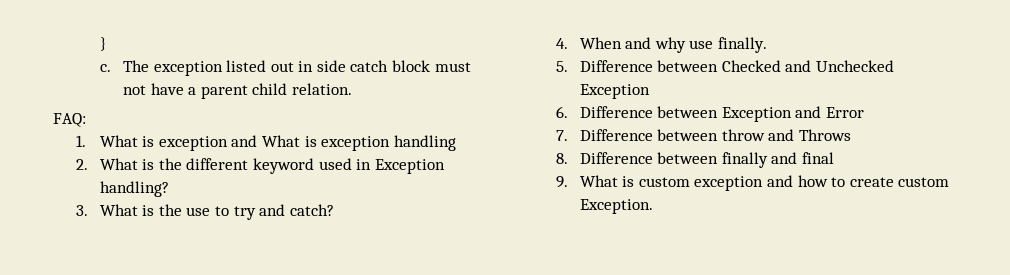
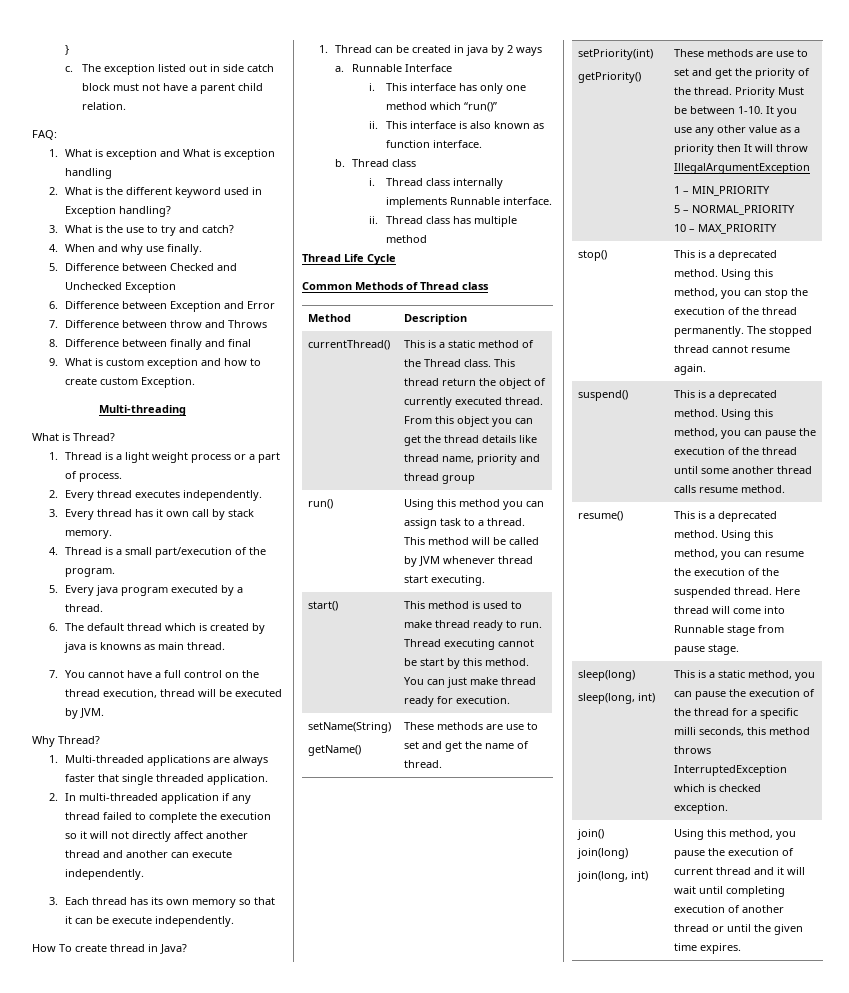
+ Multi-threading
+ What is Thread?
+ 1. Thread is a light weight process or a part of process.
+ 2. Every thread executes independently.
+ 3. Every thread has it own call by stack memory.
+ 4. Thread is a small part/execution of the program.
+ 5. Every java program executed by a thread.
+ 6. The default thread which is created by java is knowns as main thread.
+ 7. You cannot have a full control on the thread execution, thread will be executed by JVM.
+ Why Thread?
+ 1. Multi-threaded applications are always faster that single threaded application.
+ 2. In multi-threaded application if any thread failed to complete the execution so it will not directly affect another thread and another can execute independently.
+ 3. Each thread has its own memory so that it can be execute independently.
+ How To create thread in Java?
+ 1. Thread can be created in java by 2 ways
+ a. Runnable Interface
+ i. This interface has only one method which “run()”
+ ii. This interface is also known as function interface.
+ b. Thread class
+ i. Thread class internally implements Runnable interface.
+ ii. Thread class has multiple method
+ Thread Life Cycle
+ Common Methods of Thread class
+ Method | Description
+ currentThread() | This is a static method of the Thread class. This thread return the object of currently executed thread. From this object you can get the thread details like thread name, priority and thread group
+ run() | Using this method you can assign task to a thread. This method will be called by JVM whenever thread start executing.
+ start() | This method is used to make thread ready to run. Thread executing cannot be start by this method. You can just make thread ready for execution.
+ setName(String)
+ getName() | These methods are use to set and get the name of thread.
+ setPriority(int)
+ getPriority() | These methods are use to set and get the priority of the thread. Priority Must be between 1-10. It you use any other value as a priority then It will throw IllegalArgumentException
+ 1 – MIN_PRIORITY
+ 5 – NORMAL_PRIORITY
+ 10 – MAX_PRIORITY
+ stop() | This is a deprecated method. Using this method, you can stop the execution of the thread permanently. The stopped thread cannot resume again.
+ suspend() | This is a deprecated method. Using this method, you can pause the execution of the thread until some another thread calls resume method.
+ resume() | This is a deprecated method. Using this method, you can resume the execution of the suspended thread. Here thread will come into Runnable stage from pause stage.
+ sleep(long)
+ sleep(long, int) | This is a static method, you can pause the execution of the thread for a specific milli seconds, this method throws InterruptedException which is checked exception.
+ join()
+ join(long)
+ join(long, int) | Using this method, you pause the execution of current thread and it will wait until completing execution of another thread or until the given time expires.

